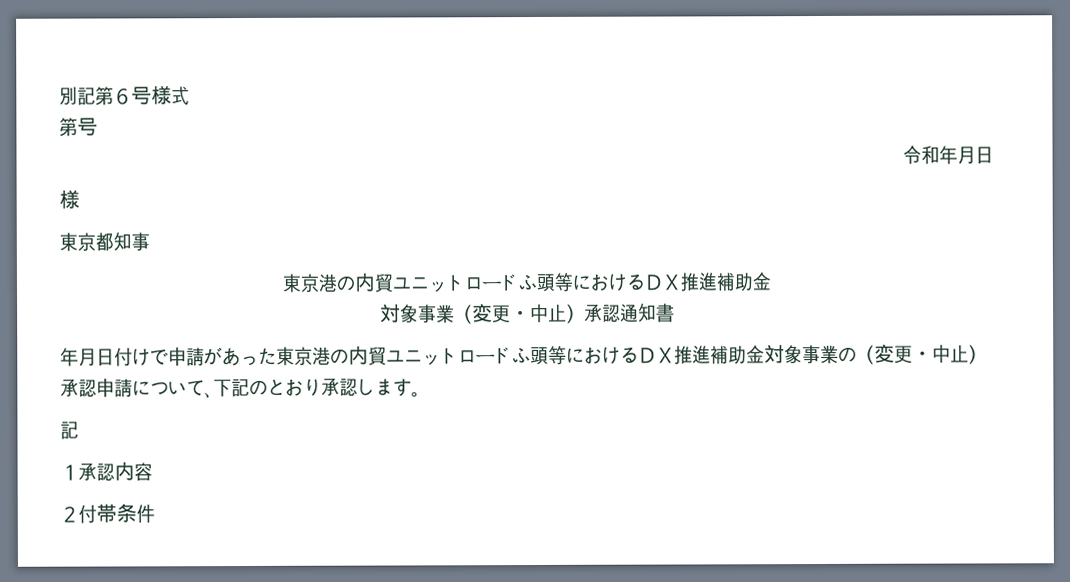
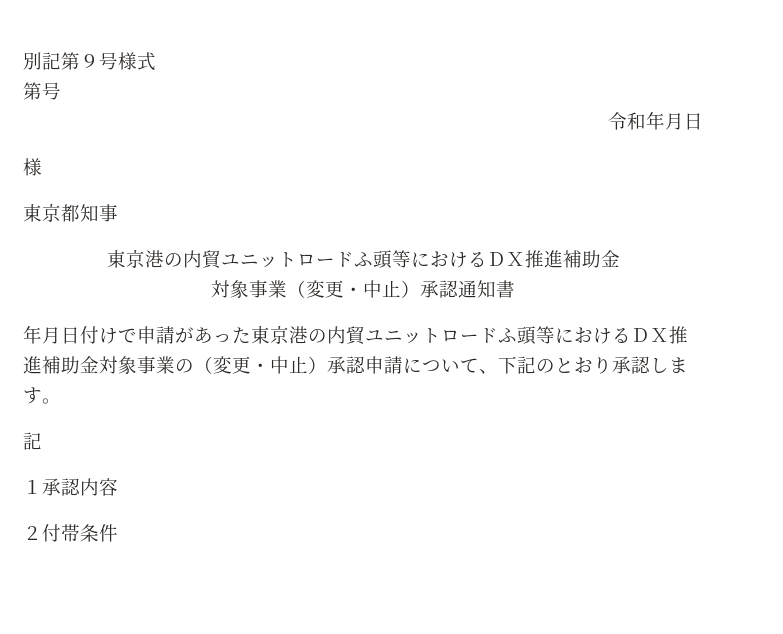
- 別記第６号様式
+ 別記第９号様式

